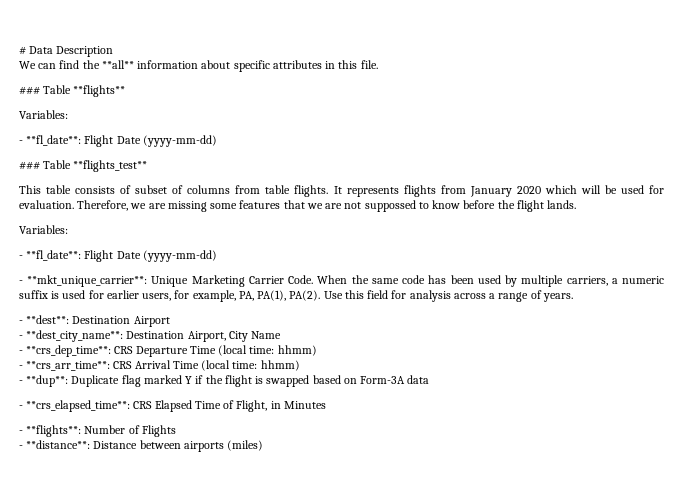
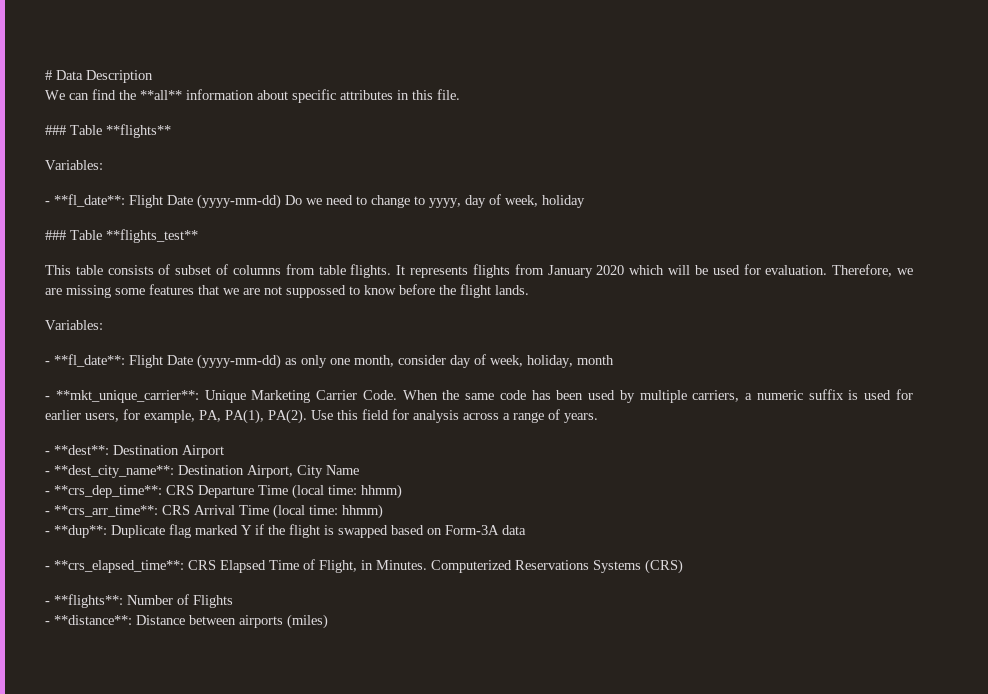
  ### Table **flights**
  Variables:
- - **fl_date**: Flight Date (yyyy-mm-dd)
+ - **fl_date**: Flight Date (yyyy-mm-dd) Do we need to change to yyyy, day of week, holiday
  Therefore, we are missing some features that we are not suppossed to know before the flight lands.
  Variables:
- - **fl_date**: Flight Date (yyyy-mm-dd)
+ - **fl_date**: Flight Date (yyyy-mm-dd) as only one month, consider day of week, holiday, month
- - **crs_elapsed_time**: CRS Elapsed Time of Flight, in Minutes
+ - **crs_elapsed_time**: CRS Elapsed Time of Flight, in Minutes. Computerized Reservations Systems (CRS)

